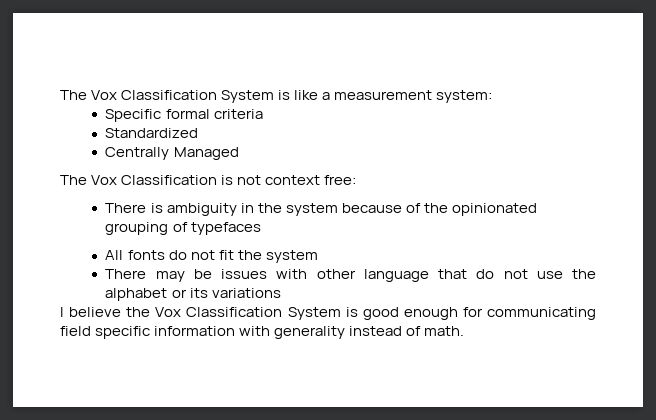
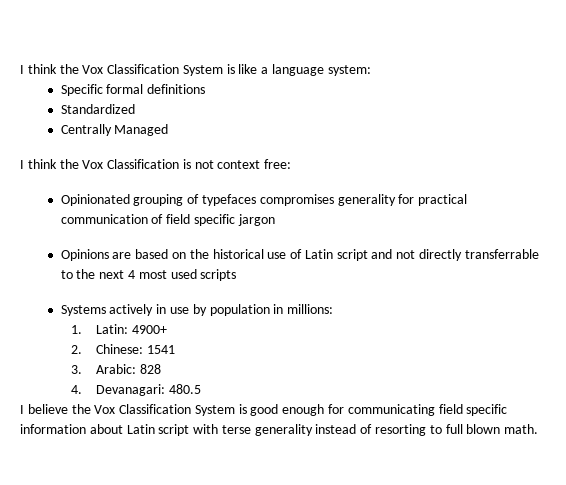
- The Vox Classification System is like a measurement system:
+ I think the Vox Classification System is like a language system:
- Specific formal criteria
+ Specific formal definitions
- The Vox Classification is not context free:
+ I think the Vox Classification is not context free:
- There is ambiguity in the system because of the opinionated grouping of typefaces
- All fonts do not fit the system
- There may be issues with other language that do not use the alphabet or its variations
+ Opinionated grouping of typefaces compromises generality for practical communication of field specific jargon
+ Opinions are based on the historical use of Latin script and not directly transferrable to the next 4 most used scripts
+ Systems actively in use by population in millions:
+ 1. Latin: 4900+
+ 2. Chinese: 1541
+ 3. Arabic: 828
+ 4. Devanagari: 480.5
- I believe the Vox Classification System is good enough for communicating field specific information with generality instead of math.
+ I believe the Vox Classification System is good enough for communicating field specific information about Latin script with terse generality instead of resorting to full blown math.

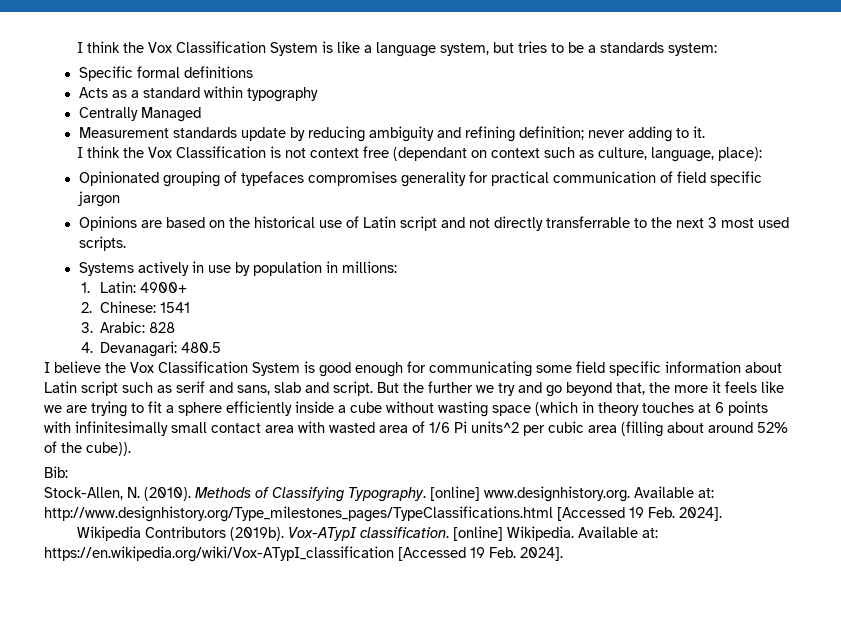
- I think the Vox Classification System is like a language system:
+ I think the Vox Classification System is like a language system, but tries to be a standards system:
  Specific formal definitions
- Standardized
+ Acts as a standard within typography
  Centrally Managed
+ Measurement standards update by reducing ambiguity and refining definition; never adding to it.
- I think the Vox Classification is not context free:
+ I think the Vox Classification is not context free (dependant on context such as culture, language, place):
- Opinions are based on the historical use of Latin script and not directly transferrable to the next 4 most used scripts
+ Opinions are based on the historical use of Latin script and not directly transferrable to the next 3 most used scripts.
- I believe the Vox Classification System is good enough for communicating field specific information about Latin script with terse generality instead of resorting to full blown math.
+ I believe the Vox Classification System is good enough for communicating some field specific information about Latin script such as serif and sans, slab and script. But the further we try and go beyond that, the more it feels like we are trying to fit a sphere efficiently inside a cube without wasting space (which in theory touches at 6 points with infinitesimally small contact area with wasted area of 1/6 Pi units^2 per cubic area (filling about around 52% of the cube)).
+ Bib:
+ Stock-Allen, N. (2010). Methods of Classifying Typography. [online] www.designhistory.org. Available at: http://www.designhistory.org/Type_milestones_pages/TypeClassifications.html [Accessed 19 Feb. 2024].
+ Wikipedia Contributors (2019b). Vox-ATypI classification. [online] Wikipedia. Available at: https://en.wikipedia.org/wiki/Vox-ATypI_classification [Accessed 19 Feb. 2024].

